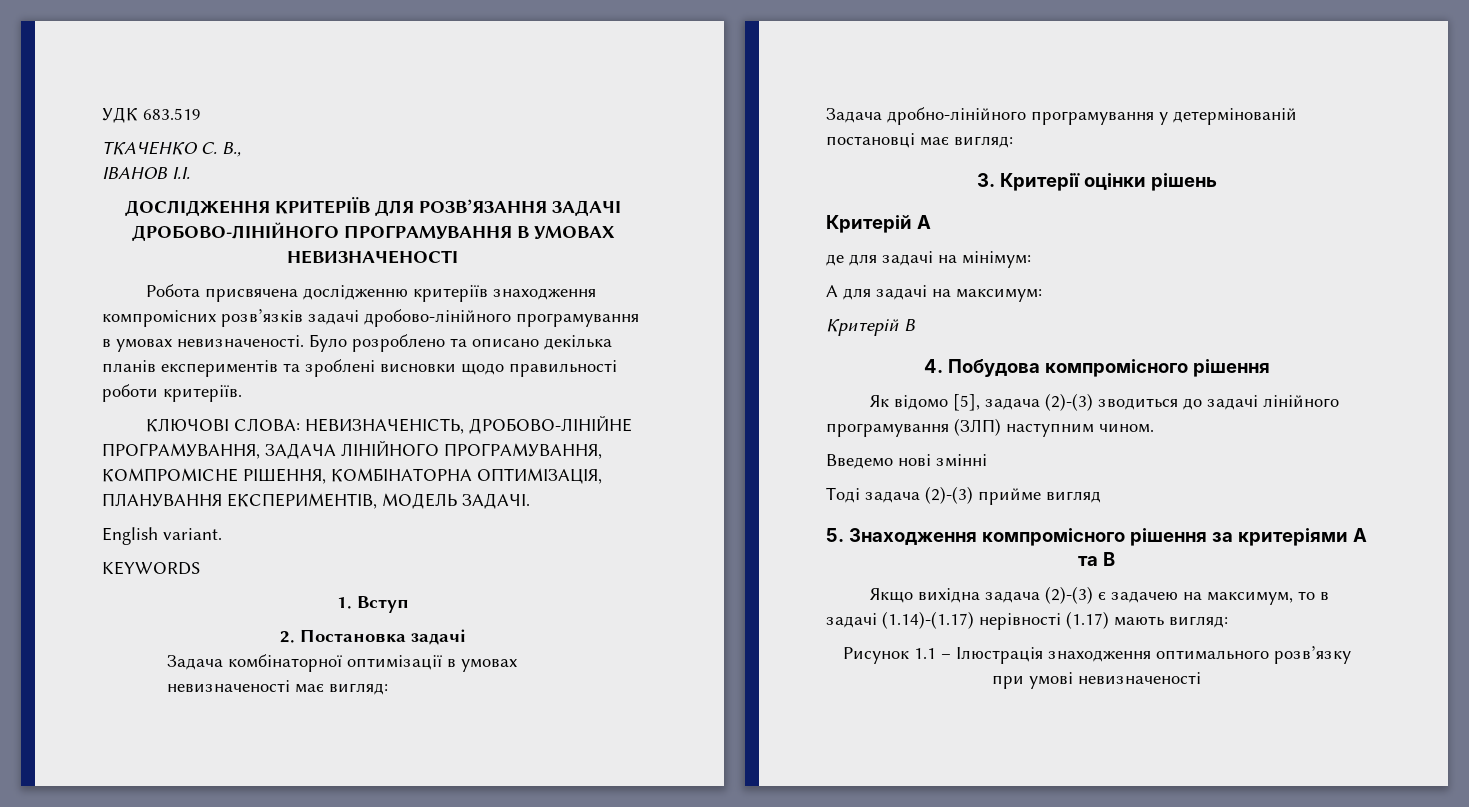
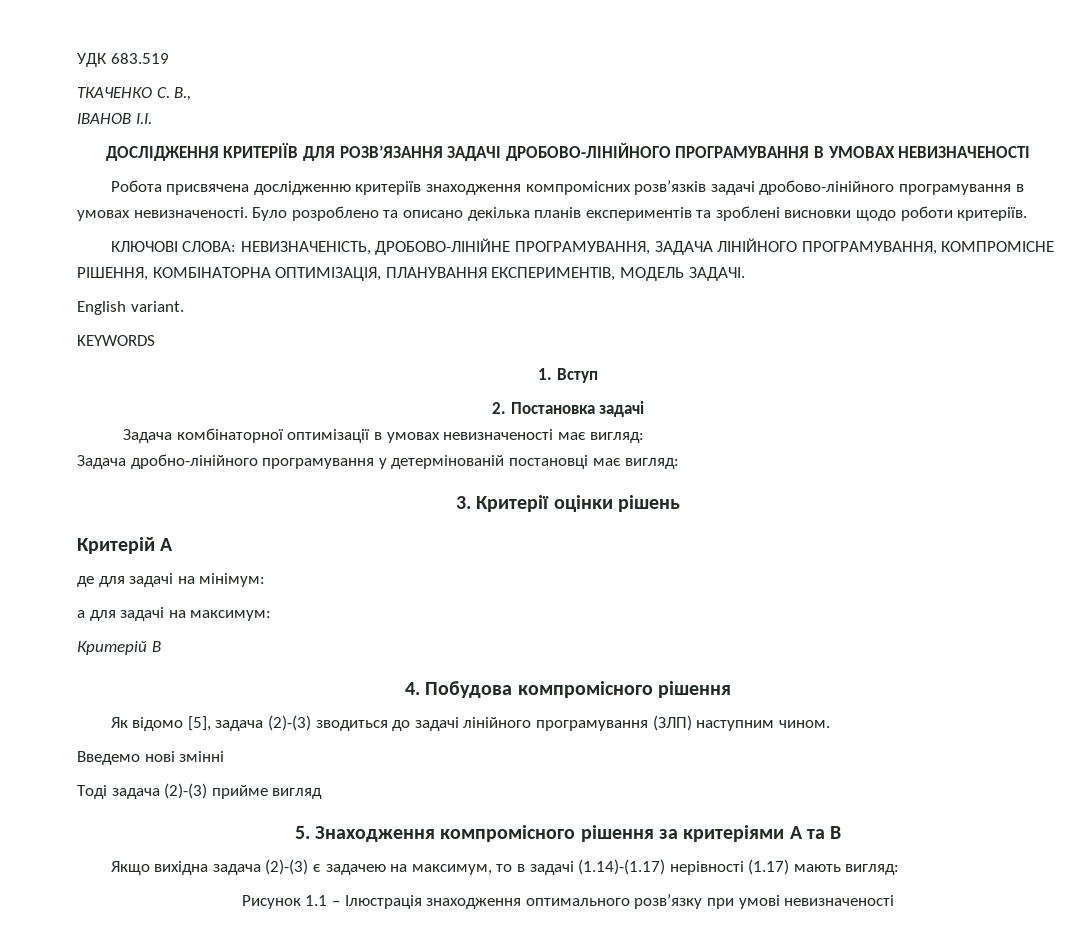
- Було розроблено та описано декілька планів експериментів та зроблені висновки щодо правильності роботи критеріїв.
+ Було розроблено та описано декілька планів експериментів та зроблені висновки щодо роботи критеріїв.
- А для задачі на максимум:
+ а для задачі на максимум:

